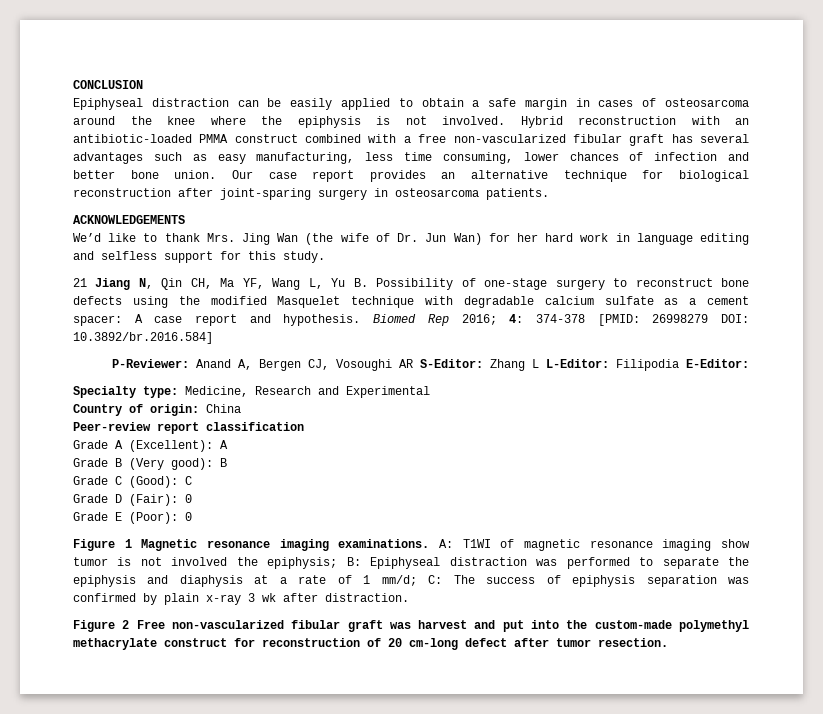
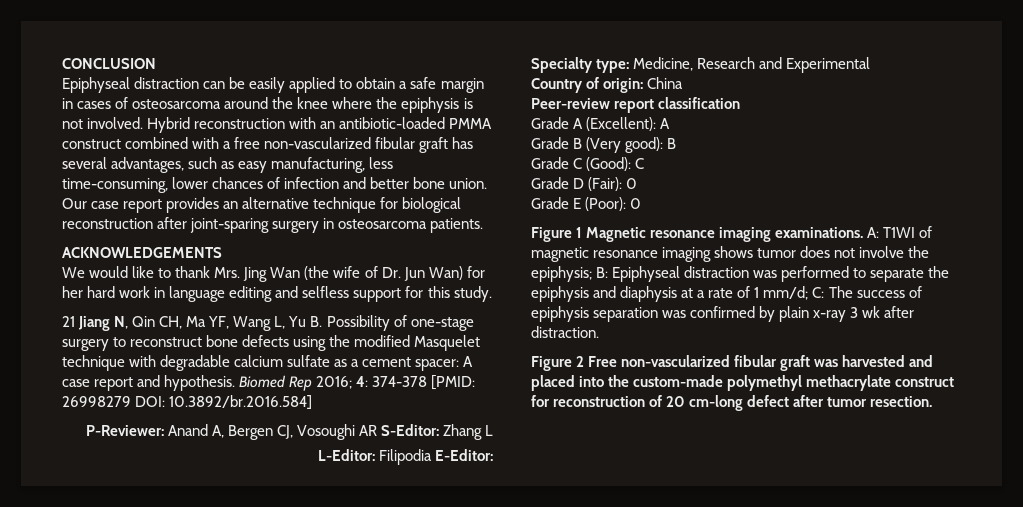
- Hybrid reconstruction with an antibiotic-loaded PMMA construct combined with a free non-vascularized fibular graft has several advantages such as easy manufacturing, less time consuming, lower chances of infection and better bone union.
+ Hybrid reconstruction with an antibiotic-loaded PMMA construct combined with a free non-vascularized fibular graft has several advantages, such as easy manufacturing, less time-consuming, lower chances of infection and better bone union.
- We’d like to thank Mrs. Jing Wan (the wife of Dr. Jun Wan) for her hard work in language editing and selfless support for this study.
+ We would like to thank Mrs. Jing Wan (the wife of Dr. Jun Wan) for her hard work in language editing and selfless support for this study.
- P-Reviewer: Anand A, Bergen CJ, Vosoughi AR S-Editor: Zhang L L-Editor: Filipodia E-Editor:
+ P-Reviewer: Anand A, Bergen CJ, Vosoughi AR S-Editor: Zhang L
+ L-Editor: Filipodia E-Editor:
- A: T1WI of magnetic resonance imaging show tumor is not involved the epiphysis; B: Epiphyseal distraction was performed to separate the epiphysis and diaphysis at a rate of 1 mm/d; C: The success of epiphysis separation was confirmed by plain x-ray 3 wk after distraction.
+ A: T1WI of magnetic resonance imaging shows tumor does not involve the epiphysis; B: Epiphyseal distraction was performed to separate the epiphysis and diaphysis at a rate of 1 mm/d; C: The success of epiphysis separation was confirmed by plain x-ray 3 wk after distraction.
- Figure 2 Free non-vascularized fibular graft was harvest and put into the custom-made polymethyl methacrylate construct for reconstruction of 20 cm-long defect after tumor resection.
+ Figure 2 Free non-vascularized fibular graft was harvested and placed into the custom-made polymethyl methacrylate construct for reconstruction of 20 cm-long defect after tumor resection.

